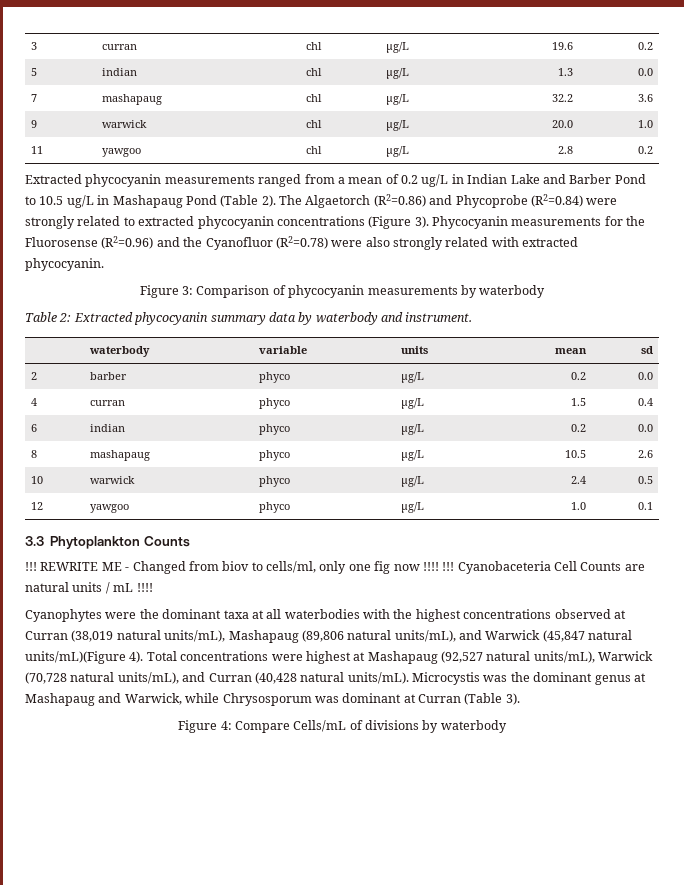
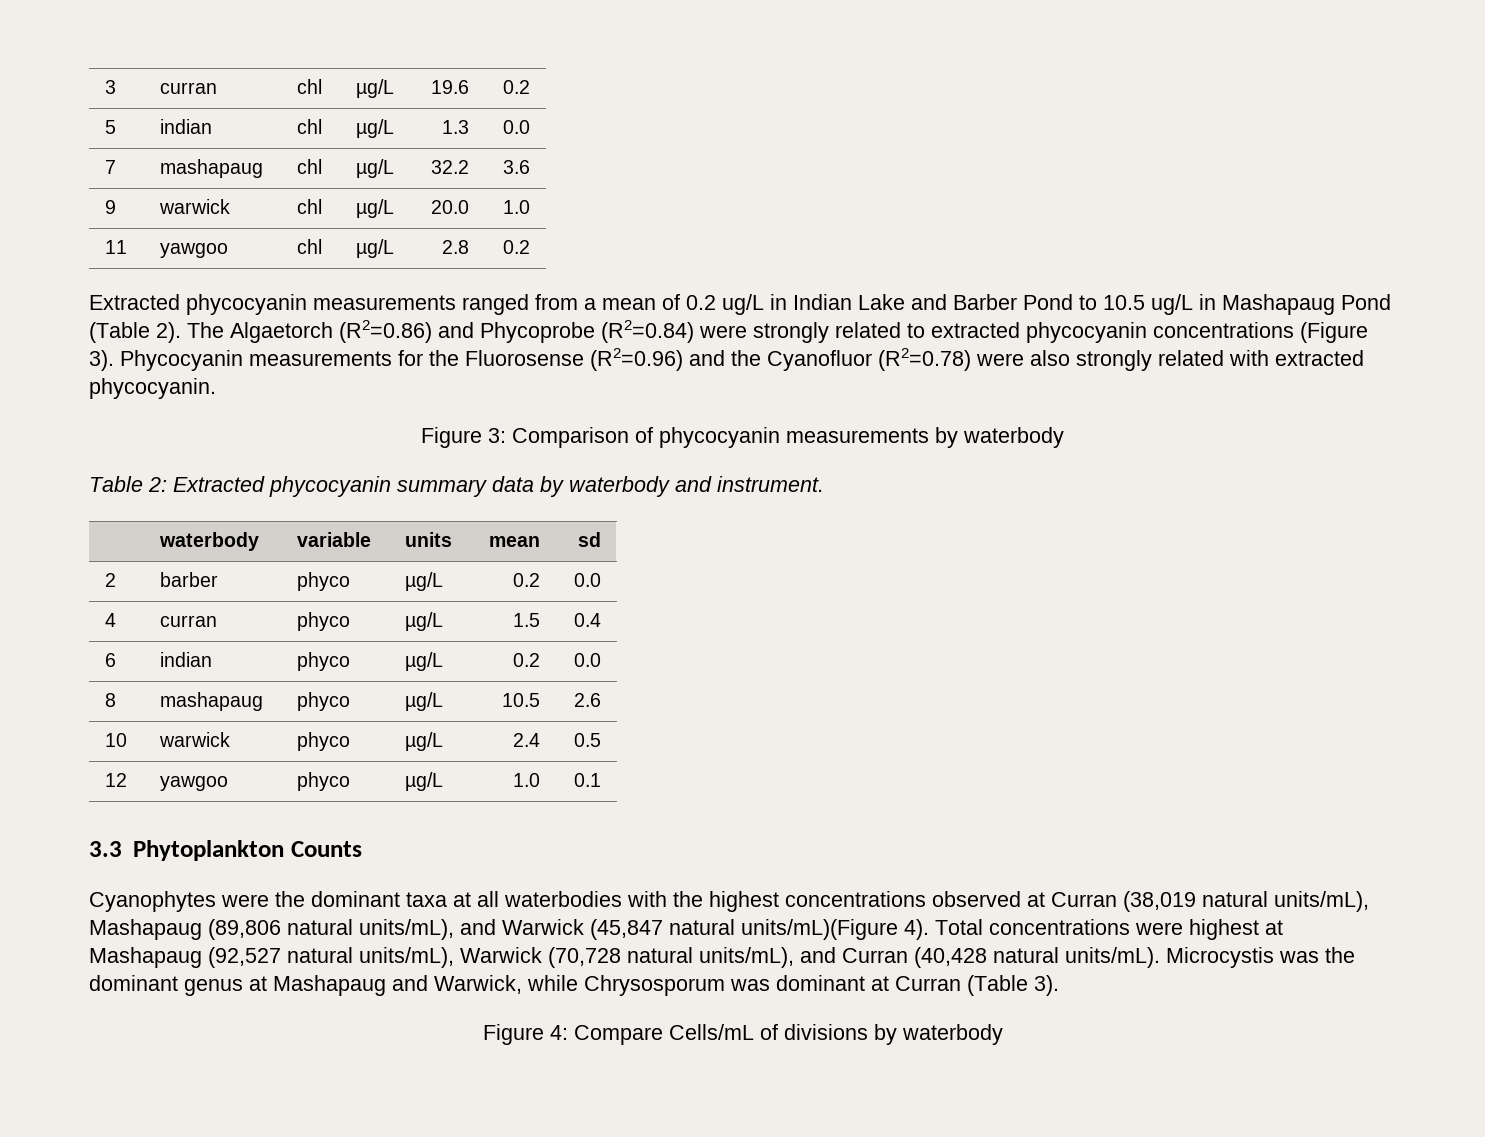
- !!! REWRITE ME - Changed from biov to cells/ml, only one fig now !!!! !!! Cyanobaceteria Cell Counts are natural units / mL !!!!

